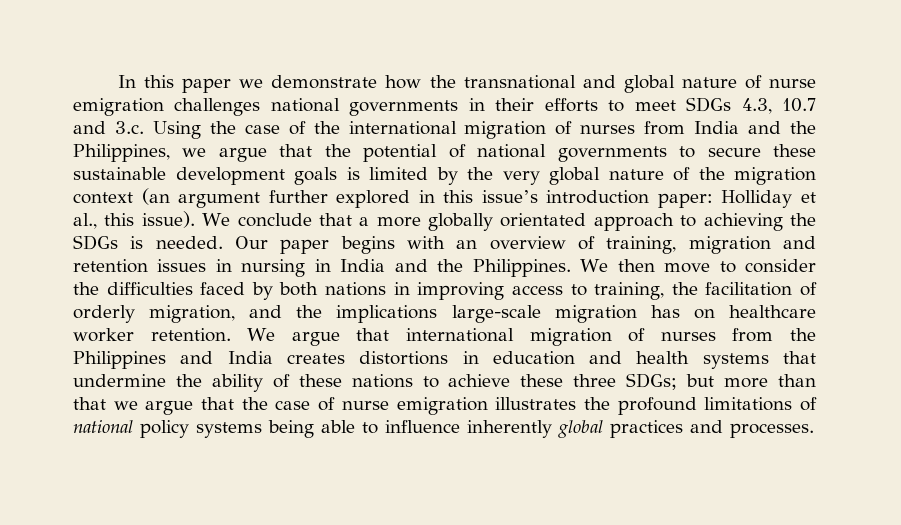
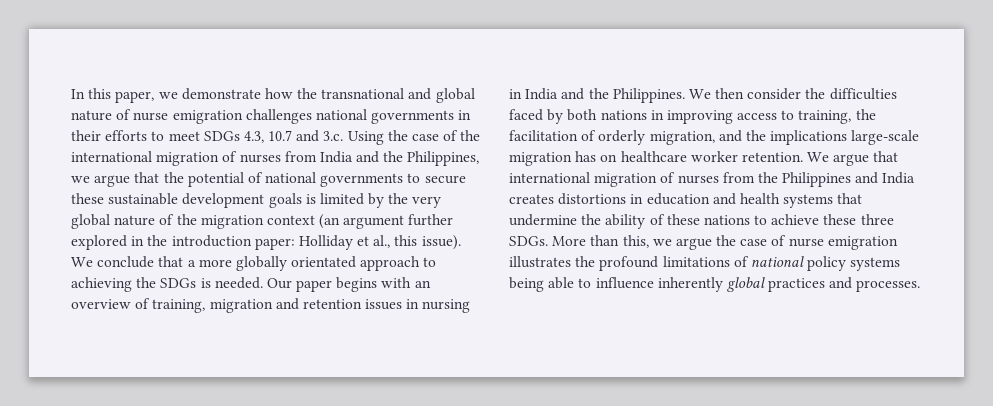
- In this paper we demonstrate how the transnational and global nature of nurse emigration challenges national governments in their efforts to meet SDGs 4.3, 10.7 and 3.c. Using the case of the international migration of nurses from India and the Philippines, we argue that the potential of national governments to secure these sustainable development goals is limited by the very global nature of the migration context (an argument further explored in this issue’s introduction paper:
+ In this paper, we demonstrate how the transnational and global nature of nurse emigration challenges national governments in their efforts to meet SDGs 4.3, 10.7 and 3.c. Using the case of the international migration of nurses from India and the Philippines, we argue that the potential of national governments to secure these sustainable development goals is limited by the very global nature of the migration context (an argument further explored in the introduction paper:
- We then move to consider the difficulties faced by both nations in improving access to training, the facilitation of orderly migration, and the implications large-scale migration has on healthcare worker retention.
+ We then consider the difficulties faced by both nations in improving access to training, the facilitation of orderly migration, and the implications large-scale migration has on healthcare worker retention.
- We argue that international migration of nurses from the Philippines and India creates distortions in education and health systems that undermine the ability of these nations to achieve these three SDGs; but more than that we argue that the case of nurse emigration illustrates the profound limitations of national policy systems being able to influence inherently global practices and processes.
+ We argue that international migration of nurses from the Philippines and India creates distortions in education and health systems that undermine the ability of these nations to achieve these three SDGs. More than this, we argue the case of nurse emigration illustrates the profound limitations of national policy systems being able to influence inherently global practices and processes.

